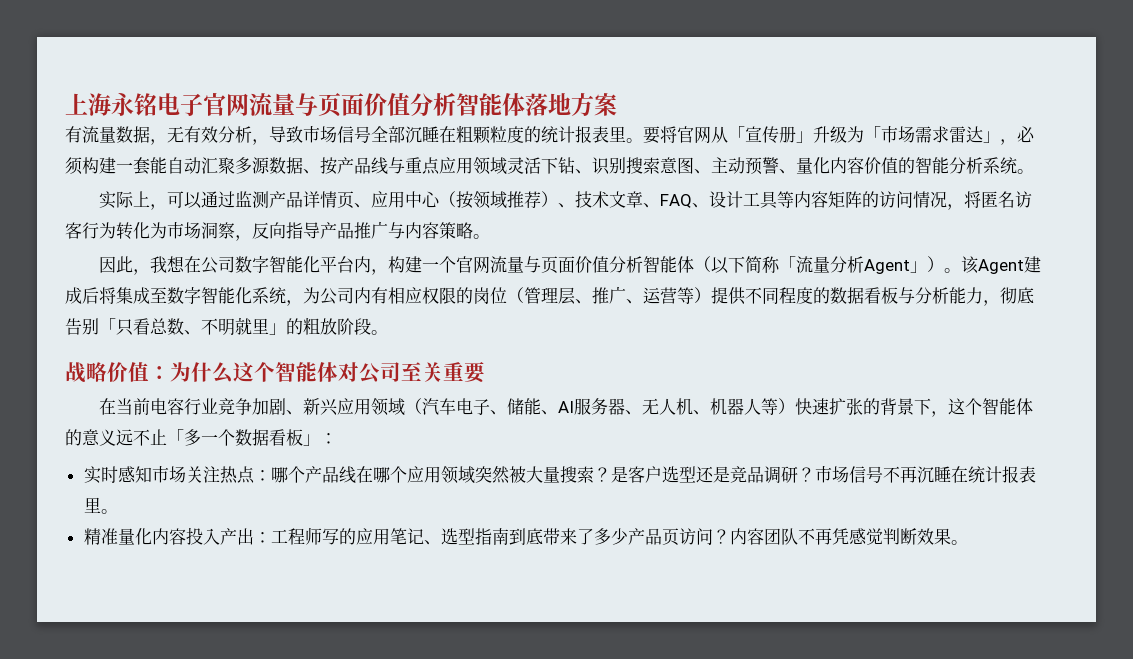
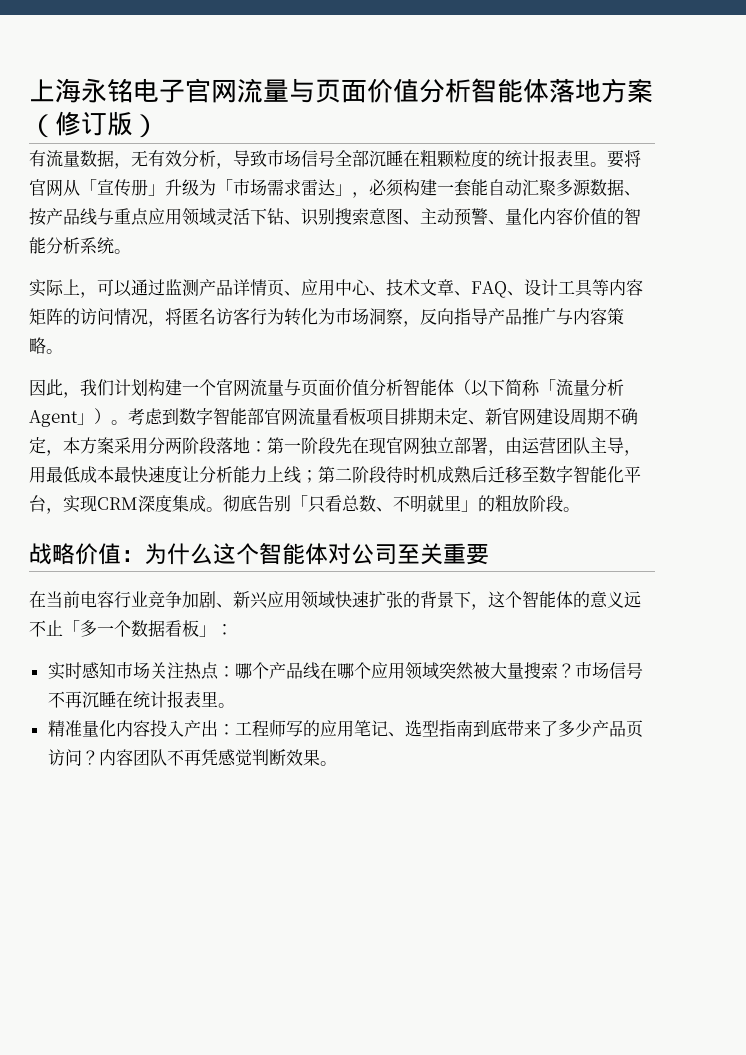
- 上海永铭电子官网流量与页面价值分析智能体落地方案
+ 上海永铭电子官网流量与页面价值分析智能体落地方案（修订版）
- 实际上，可以通过监测产品详情页、应用中心（按领域推荐）、技术文章、FAQ、设计工具等内容矩阵的访问情况，将匿名访客行为转化为市场洞察，反向指导产品推广与内容策略。
+ 实际上，可以通过监测产品详情页、应用中心、技术文章、FAQ、设计工具等内容矩阵的访问情况，将匿名访客行为转化为市场洞察，反向指导产品推广与内容策略。
- 因此，我想在公司数字智能化平台内，构建一个官网流量与页面价值分析智能体（以下简称「流量分析Agent」）。
+ 因此，我们计划构建一个官网流量与页面价值分析智能体（以下简称「流量分析Agent」）。
- 该Agent建成后将集成至数字智能化系统，为公司内有相应权限的岗位（管理层、推广、运营等）提供不同程度的数据看板与分析能力，彻底告别「只看总数、不明就里」的粗放阶段。
+ 考虑到数字智能部官网流量看板项目排期未定、新官网建设周期不确定，本方案采用分两阶段落地：第一阶段先在现官网独立部署，由运营团队主导，用最低成本最快速度让分析能力上线；第二阶段待时机成熟后迁移至数字智能化平台，实现CRM深度集成。彻底告别「只看总数、不明就里」的粗放阶段。
- 在当前电容行业竞争加剧、新兴应用领域（汽车电子、储能、AI服务器、无人机、机器人等）快速扩张的背景下，这个智能体的意义远不止「多一个数据看板」：
+ 在当前电容行业竞争加剧、新兴应用领域快速扩张的背景下，这个智能体的意义远不止「多一个数据看板」：
- 是客户选型还是竞品调研？

